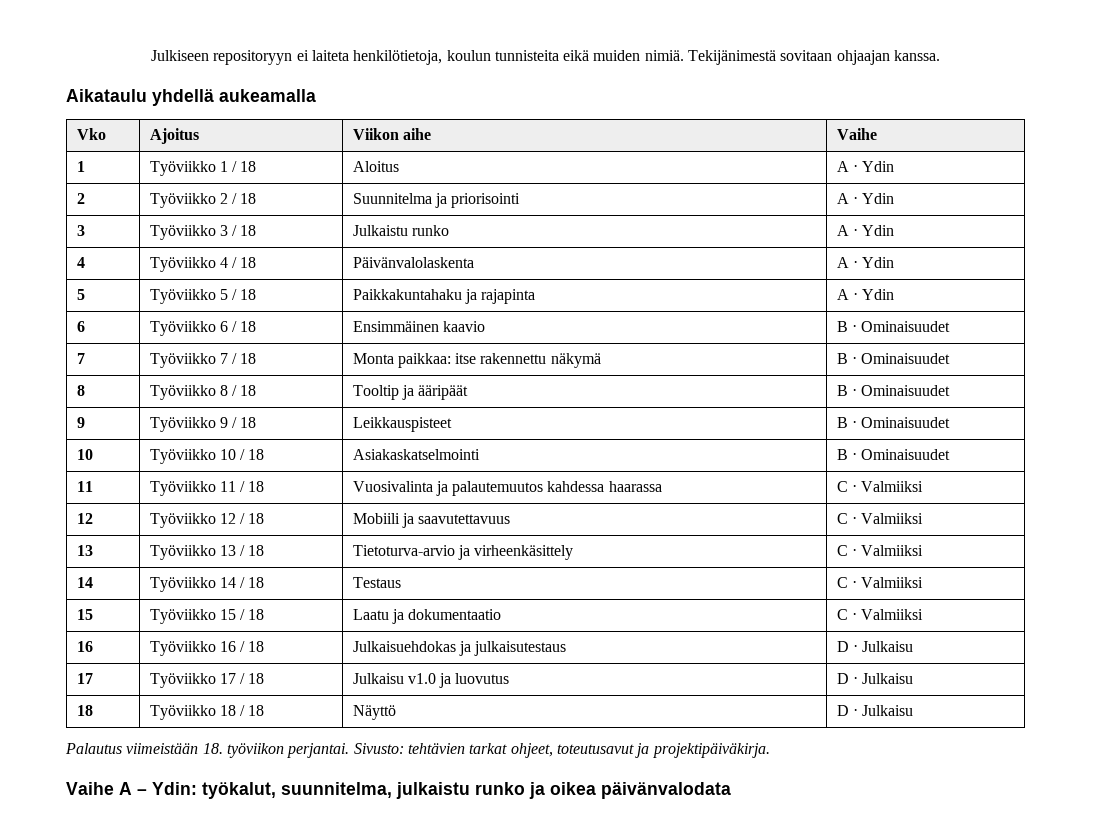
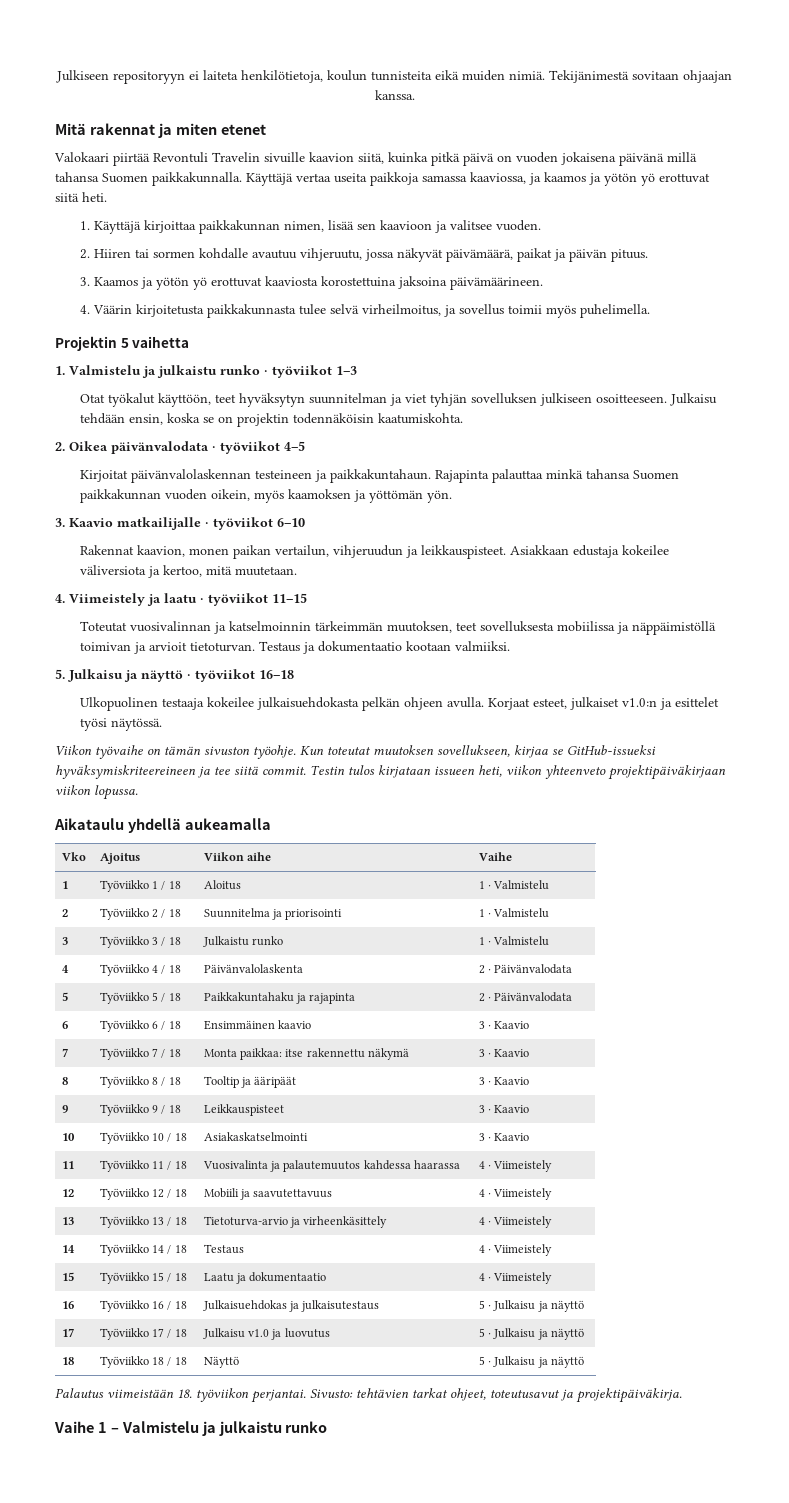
+ Mitä rakennat ja miten etenet
+ Valokaari piirtää Revontuli Travelin sivuille kaavion siitä, kuinka pitkä päivä on vuoden jokaisena päivänä millä tahansa Suomen paikkakunnalla. Käyttäjä vertaa useita paikkoja samassa kaaviossa, ja kaamos ja yötön yö erottuvat siitä heti.
+ 1. Käyttäjä kirjoittaa paikkakunnan nimen, lisää sen kaavioon ja valitsee vuoden.
+ 2. Hiiren tai sormen kohdalle avautuu vihjeruutu, jossa näkyvät päivämäärä, paikat ja päivän pituus.
+ 3. Kaamos ja yötön yö erottuvat kaaviosta korostettuina jaksoina päivämäärineen.
+ 4. Väärin kirjoitetusta paikkakunnasta tulee selvä virheilmoitus, ja sovellus toimii myös puhelimella.
+ Projektin 5 vaihetta
+ 1. Valmistelu ja julkaistu runko · työviikot 1–3
+ Otat työkalut käyttöön, teet hyväksytyn suunnitelman ja viet tyhjän sovelluksen julkiseen osoitteeseen. Julkaisu tehdään ensin, koska se on projektin todennäköisin kaatumiskohta.
+ 2. Oikea päivänvalodata · työviikot 4–5
+ Kirjoitat päivänvalolaskennan testeineen ja paikkakuntahaun. Rajapinta palauttaa minkä tahansa Suomen paikkakunnan vuoden oikein, myös kaamoksen ja yöttömän yön.
+ 3. Kaavio matkailijalle · työviikot 6–10
+ Rakennat kaavion, monen paikan vertailun, vihjeruudun ja leikkauspisteet. Asiakkaan edustaja kokeilee väliversiota ja kertoo, mitä muutetaan.
+ 4. Viimeistely ja laatu · työviikot 11–15
+ Toteutat vuosivalinnan ja katselmoinnin tärkeimmän muutoksen, teet sovelluksesta mobiilissa ja näppäimistöllä toimivan ja arvioit tietoturvan. Testaus ja dokumentaatio kootaan valmiiksi.
+ 5. Julkaisu ja näyttö · työviikot 16–18
+ Ulkopuolinen testaaja kokeilee julkaisuehdokasta pelkän ohjeen avulla. Korjaat esteet, julkaiset v1.0:n ja esittelet työsi näytössä.
+ Viikon työvaihe on tämän sivuston työohje. Kun toteutat muutoksen sovellukseen, kirjaa se GitHub-issueksi hyväksymiskriteereineen ja tee siitä commit. Testin tulos kirjataan issueen heti, viikon yhteenveto projektipäiväkirjaan viikon lopussa.
- 1 | Työviikko 1 / 18 | Aloitus | A · Ydin
+ 1 | Työviikko 1 / 18 | Aloitus | 1 · Valmistelu
- 2 | Työviikko 2 / 18 | Suunnitelma ja priorisointi | A · Ydin
+ 2 | Työviikko 2 / 18 | Suunnitelma ja priorisointi | 1 · Valmistelu
- 3 | Työviikko 3 / 18 | Julkaistu runko | A · Ydin
+ 3 | Työviikko 3 / 18 | Julkaistu runko | 1 · Valmistelu
- 4 | Työviikko 4 / 18 | Päivänvalolaskenta | A · Ydin
+ 4 | Työviikko 4 / 18 | Päivänvalolaskenta | 2 · Päivänvalodata
- 5 | Työviikko 5 / 18 | Paikkakuntahaku ja rajapinta | A · Ydin
+ 5 | Työviikko 5 / 18 | Paikkakuntahaku ja rajapinta | 2 · Päivänvalodata
- 6 | Työviikko 6 / 18 | Ensimmäinen kaavio | B · Ominaisuudet
+ 6 | Työviikko 6 / 18 | Ensimmäinen kaavio | 3 · Kaavio
- 7 | Työviikko 7 / 18 | Monta paikkaa: itse rakennettu näkymä | B · Ominaisuudet
+ 7 | Työviikko 7 / 18 | Monta paikkaa: itse rakennettu näkymä | 3 · Kaavio
- 8 | Työviikko 8 / 18 | Tooltip ja ääripäät | B · Ominaisuudet
+ 8 | Työviikko 8 / 18 | Tooltip ja ääripäät | 3 · Kaavio
- 9 | Työviikko 9 / 18 | Leikkauspisteet | B · Ominaisuudet
+ 9 | Työviikko 9 / 18 | Leikkauspisteet | 3 · Kaavio
- 10 | Työviikko 10 / 18 | Asiakaskatselmointi | B · Ominaisuudet
+ 10 | Työviikko 10 / 18 | Asiakaskatselmointi | 3 · Kaavio
- 11 | Työviikko 11 / 18 | Vuosivalinta ja palautemuutos kahdessa haarassa | C · Valmiiksi
+ 11 | Työviikko 11 / 18 | Vuosivalinta ja palautemuutos kahdessa haarassa | 4 · Viimeistely
- 12 | Työviikko 12 / 18 | Mobiili ja saavutettavuus | C · Valmiiksi
+ 12 | Työviikko 12 / 18 | Mobiili ja saavutettavuus | 4 · Viimeistely
- 13 | Työviikko 13 / 18 | Tietoturva-arvio ja virheenkäsittely | C · Valmiiksi
+ 13 | Työviikko 13 / 18 | Tietoturva-arvio ja virheenkäsittely | 4 · Viimeistely
- 14 | Työviikko 14 / 18 | Testaus | C · Valmiiksi
+ 14 | Työviikko 14 / 18 | Testaus | 4 · Viimeistely
- 15 | Työviikko 15 / 18 | Laatu ja dokumentaatio | C · Valmiiksi
+ 15 | Työviikko 15 / 18 | Laatu ja dokumentaatio | 4 · Viimeistely
- 16 | Työviikko 16 / 18 | Julkaisuehdokas ja julkaisutestaus | D · Julkaisu
+ 16 | Työviikko 16 / 18 | Julkaisuehdokas ja julkaisutestaus | 5 · Julkaisu ja näyttö
- 17 | Työviikko 17 / 18 | Julkaisu v1.0 ja luovutus | D · Julkaisu
+ 17 | Työviikko 17 / 18 | Julkaisu v1.0 ja luovutus | 5 · Julkaisu ja näyttö
- 18 | Työviikko 18 / 18 | Näyttö | D · Julkaisu
+ 18 | Työviikko 18 / 18 | Näyttö | 5 · Julkaisu ja näyttö
- Vaihe A – Ydin: työkalut, suunnitelma, julkaistu runko ja oikea päivänvalodata
+ Vaihe 1 – Valmistelu ja julkaistu runko

